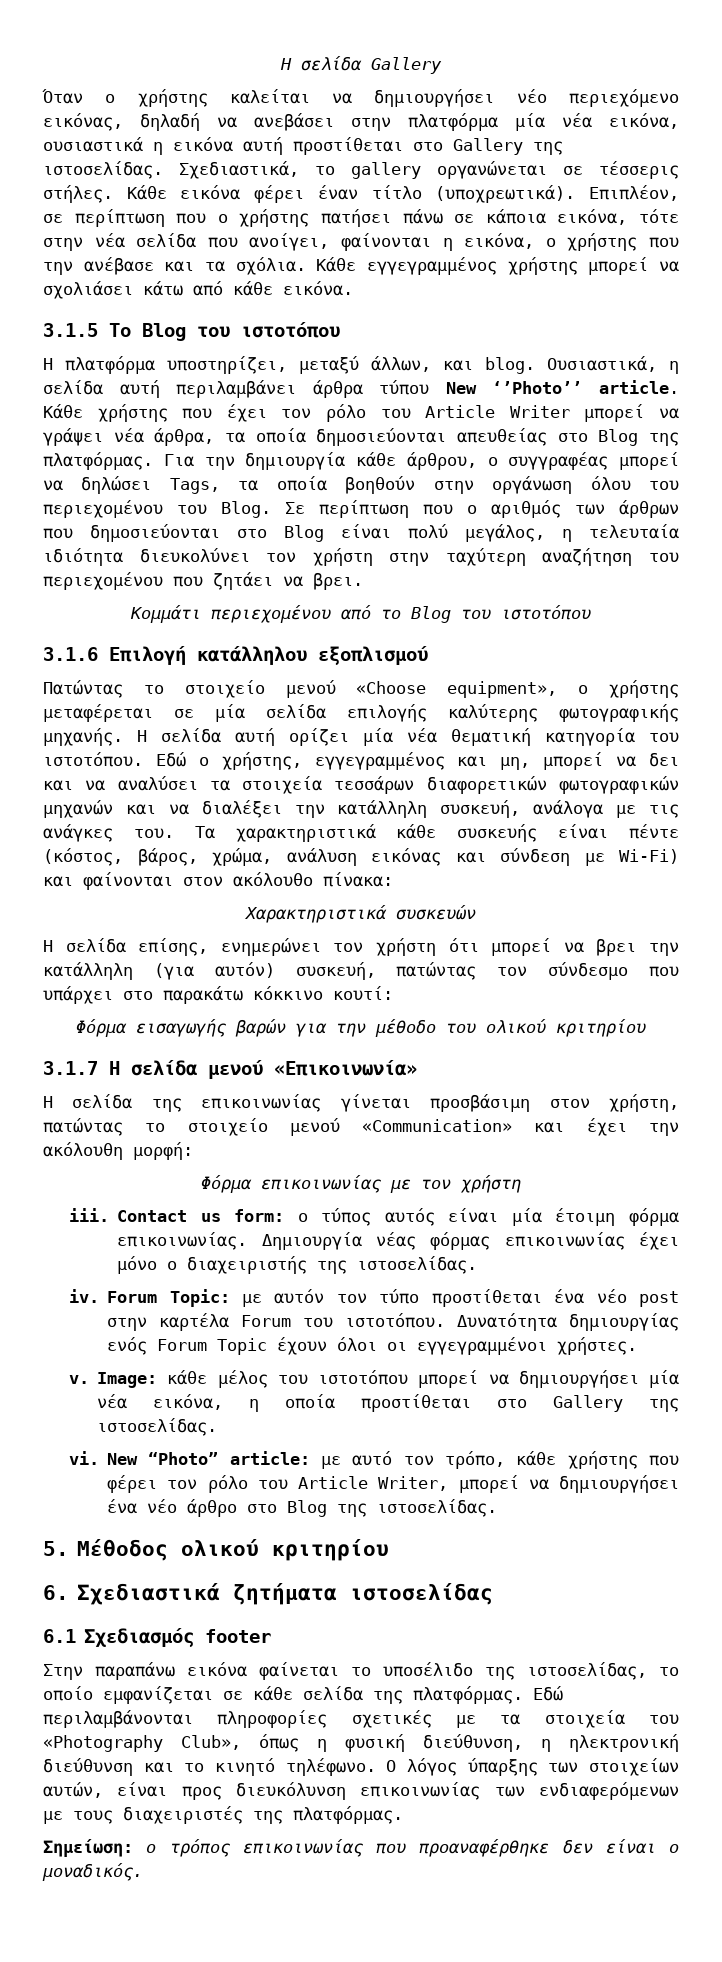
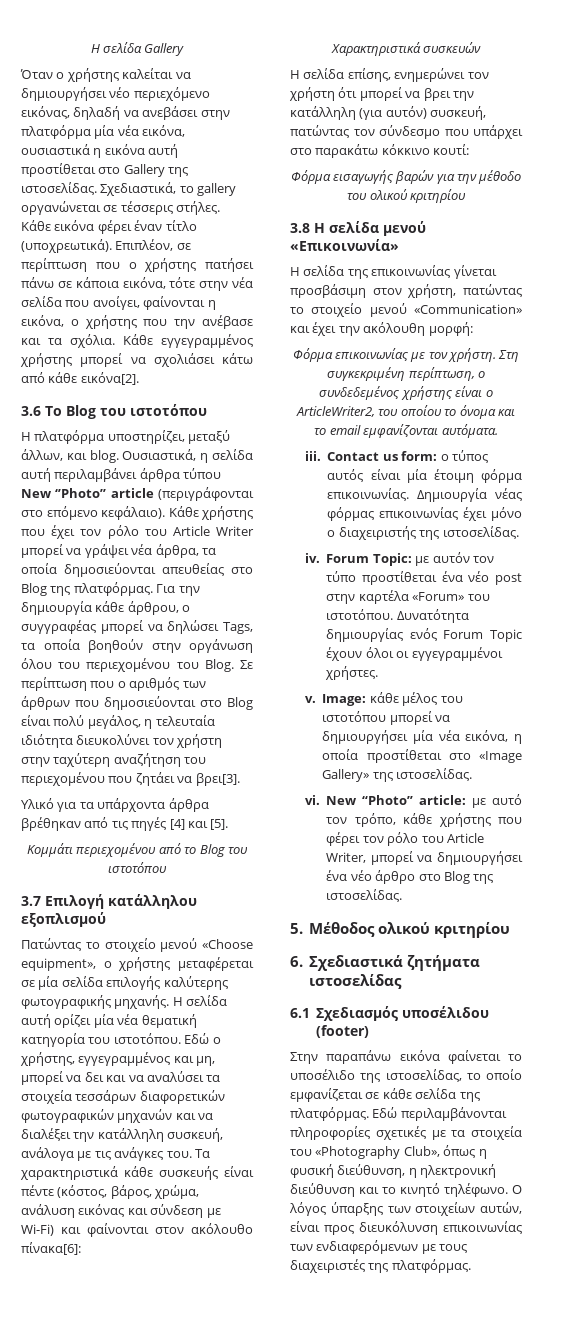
- Κάθε εγγεγραμμένος χρήστης μπορεί να σχολιάσει κάτω από κάθε εικόνα.
- 3.1.5 Το Blog του ιστοτόπου
+ Κάθε εγγεγραμμένος χρήστης μπορεί να σχολιάσει κάτω από κάθε εικόνα[2].
+ 3.6 Το Blog του ιστοτόπου
- Ουσιαστικά, η σελίδα αυτή περιλαμβάνει άρθρα τύπου New ‘’Photo’’ article.
+ Ουσιαστικά, η σελίδα αυτή περιλαμβάνει άρθρα τύπου New ‘’Photo’’ article (περιγράφονται στο επόμενο κεφάλαιο).
- Σε περίπτωση που ο αριθμός των άρθρων που δημοσιεύονται στο Blog είναι πολύ μεγάλος, η τελευταία ιδιότητα διευκολύνει τον χρήστη στην ταχύτερη αναζήτηση του περιεχομένου που ζητάει να βρει.
+ Σε περίπτωση που ο αριθμός των άρθρων που δημοσιεύονται στο Blog είναι πολύ μεγάλος, η τελευταία ιδιότητα διευκολύνει τον χρήστη στην ταχύτερη αναζήτηση του περιεχομένου που ζητάει να βρει[3].
+ Υλικό για τα υπάρχοντα άρθρα βρέθηκαν από τις πηγές [4] και [5].
- 3.1.6 Επιλογή κατάλληλου εξοπλισμού
+ 3.7 Επιλογή κατάλληλου εξοπλισμού
- Τα χαρακτηριστικά κάθε συσκευής είναι πέντε (κόστος, βάρος, χρώμα, ανάλυση εικόνας και σύνδεση με Wi-Fi) και φαίνονται στον ακόλουθο πίνακα:
+ Τα χαρακτηριστικά κάθε συσκευής είναι πέντε (κόστος, βάρος, χρώμα, ανάλυση εικόνας και σύνδεση με Wi-Fi) και φαίνονται στον ακόλουθο πίνακα[6]:
- 3.1.7 Η σελίδα μενού «Επικοινωνία»
+ 3.8 Η σελίδα μενού «Επικοινωνία»
- Φόρμα επικοινωνίας με τον χρήστη
+ Φόρμα επικοινωνίας με τον χρήστη. Στη συγκεκριμένη περίπτωση, ο συνδεδεμένος χρήστης είναι ο ArticleWriter2, του οποίου το όνομα και το email εμφανίζονται αυτόματα.
- Forum Topic: με αυτόν τον τύπο προστίθεται ένα νέο post στην καρτέλα Forum του ιστοτόπου.
+ Forum Topic: με αυτόν τον τύπο προστίθεται ένα νέο post στην καρτέλα «Forum» του ιστοτόπου.
- Image: κάθε μέλος του ιστοτόπου μπορεί να δημιουργήσει μία νέα εικόνα, η οποία προστίθεται στο Gallery της ιστοσελίδας.
+ Image: κάθε μέλος του ιστοτόπου μπορεί να δημιουργήσει μία νέα εικόνα, η οποία προστίθεται στο «Image Gallery» της ιστοσελίδας.
- 6.1 Σχεδιασμός footer
+ 6.1 Σχεδιασμός υποσέλιδου (footer)
- Σημείωση: ο τρόπος επικοινωνίας που προαναφέρθηκε δεν είναι ο μοναδικός.

